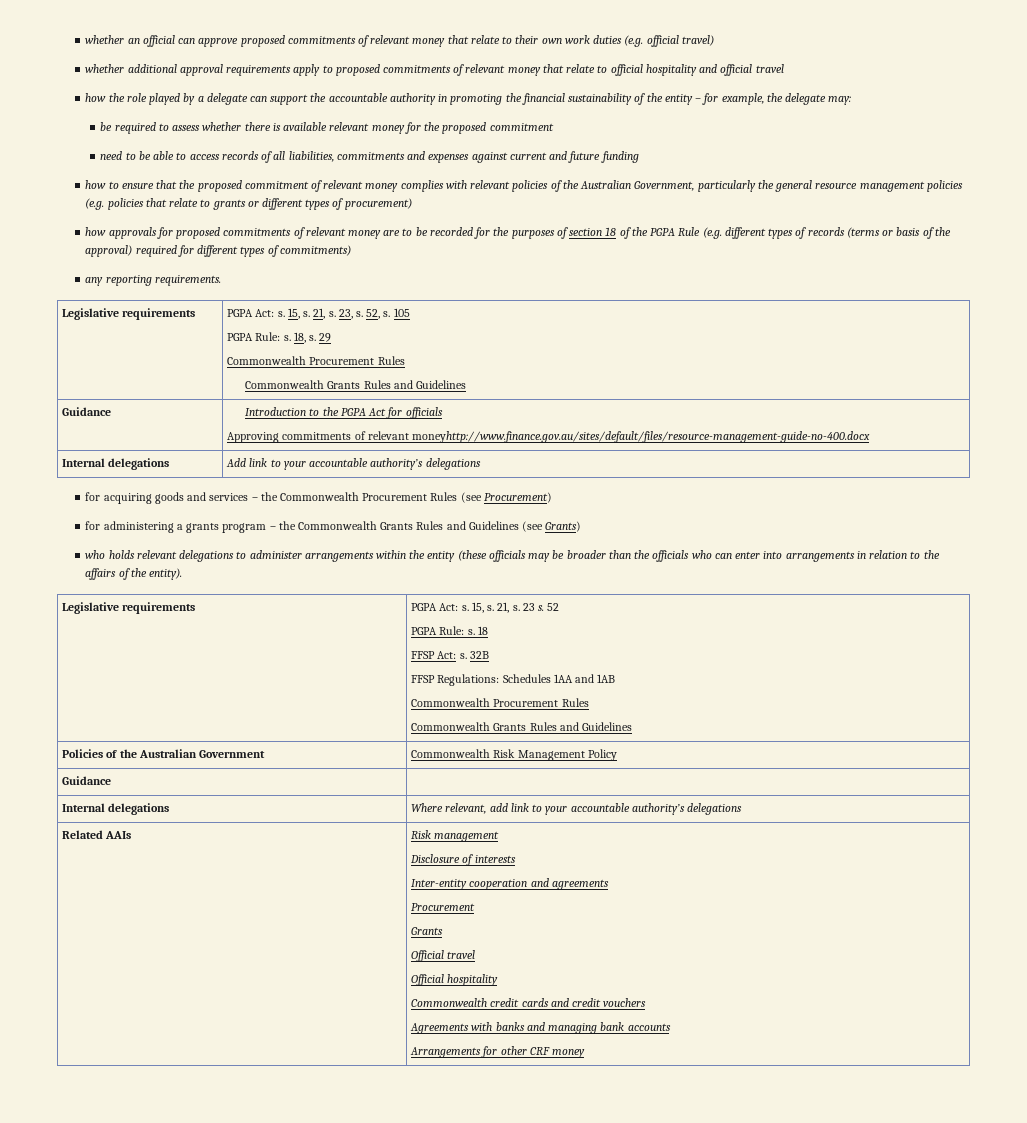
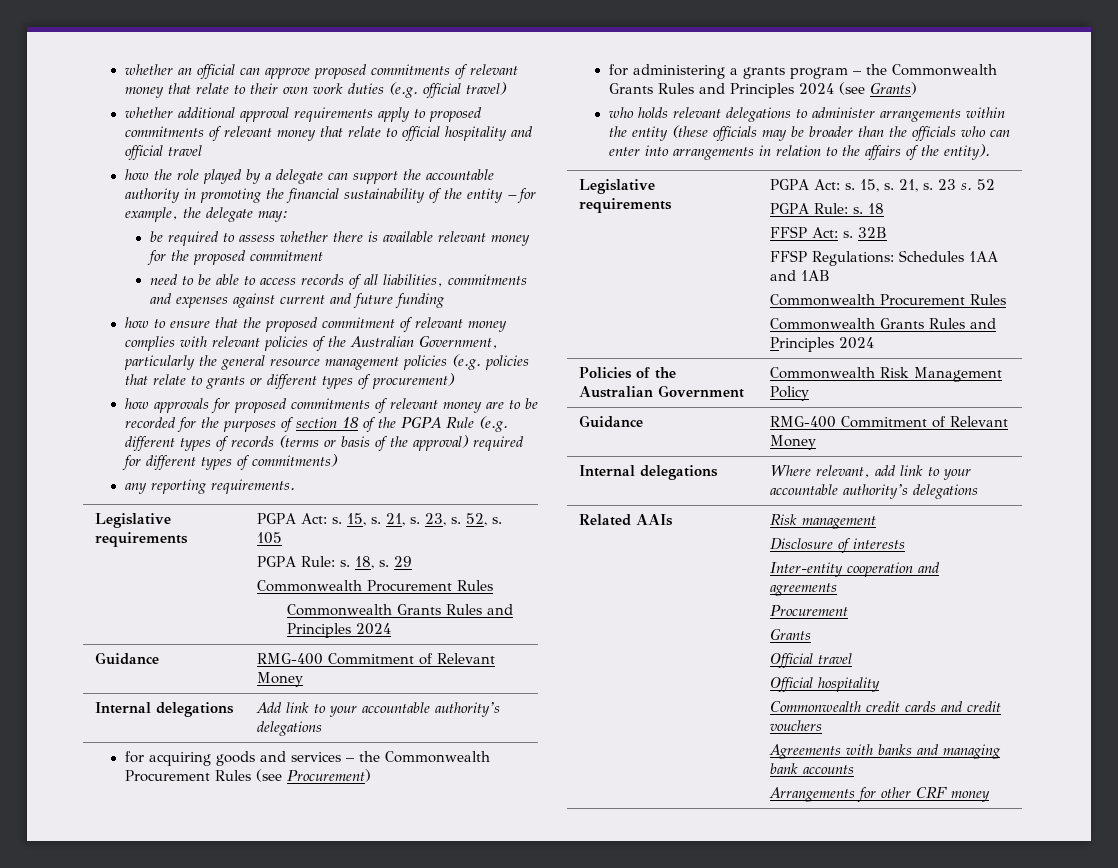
  Legislative requirements | PGPA Act: s. 15, s. 21, s. 23, s. 52, s. 105
  PGPA Rule: s. 18, s. 29
  Commonwealth Procurement Rules
- Commonwealth Grants Rules and Guidelines
- Guidance | Introduction to the PGPA Act for officials
- Approving commitments of relevant moneyhttp://www.finance.gov.au/sites/default/files/resource-management-guide-no-400.docx
+ Commonwealth Grants Rules and Principles 2024
+ Guidance | RMG-400 Commitment of Relevant Money
- for administering a grants program – the Commonwealth Grants Rules and Guidelines (see Grants)
+ for administering a grants program – the Commonwealth Grants Rules and Principles 2024 (see Grants)
  Legislative requirements | PGPA Act: s. 15, s. 21, s. 23 s. 52
  PGPA Rule: s. 18
  FFSP Act: s. 32B
  FFSP Regulations: Schedules 1AA and 1AB
  Commonwealth Procurement Rules
- Commonwealth Grants Rules and Guidelines
+ Commonwealth Grants Rules and Principles 2024
  Policies of the Australian Government | Commonwealth Risk Management Policy
- Guidance |
+ Guidance | RMG-400 Commitment of Relevant Money

